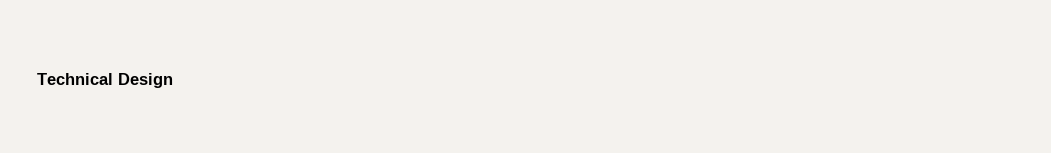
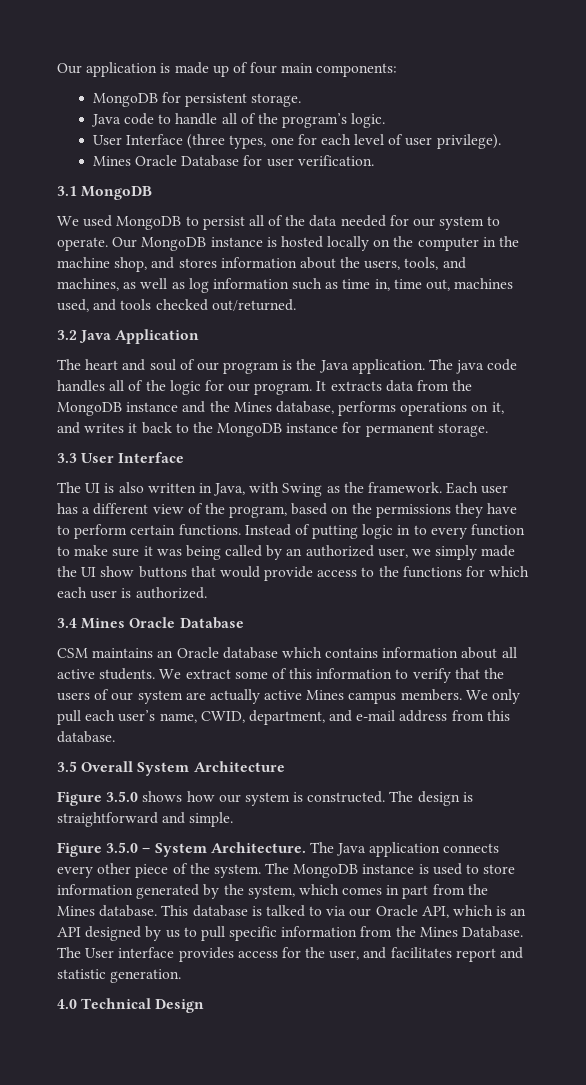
- Technical Design
+ Our application is made up of four main components:
+ MongoDB for persistent storage.
+ Java code to handle all of the program’s logic.
+ User Interface (three types, one for each level of user privilege).
+ Mines Oracle Database for user verification.
+ 3.1 MongoDB
+ We used MongoDB to persist all of the data needed for our system to operate. Our MongoDB instance is hosted locally on the computer in the machine shop, and stores information about the users, tools, and machines, as well as log information such as time in, time out, machines used, and tools checked out/returned.
+ 3.2 Java Application
+ The heart and soul of our program is the Java application. The java code handles all of the logic for our program. It extracts data from the MongoDB instance and the Mines database, performs operations on it, and writes it back to the MongoDB instance for permanent storage.
+ 3.3 User Interface
+ The UI is also written in Java, with Swing as the framework. Each user has a different view of the program, based on the permissions they have to perform certain functions. Instead of putting logic in to every function to make sure it was being called by an authorized user, we simply made the UI show buttons that would provide access to the functions for which each user is authorized.
+ 3.4 Mines Oracle Database
+ CSM maintains an Oracle database which contains information about all active students. We extract some of this information to verify that the users of our system are actually active Mines campus members. We only pull each user’s name, CWID, department, and e-mail address from this database.
+ 3.5 Overall System Architecture
+ Figure 3.5.0 shows how our system is constructed. The design is straightforward and simple.
+ Figure 3.5.0 – System Architecture. The Java application connects every other piece of the system. The MongoDB instance is used to store information generated by the system, which comes in part from the Mines database. This database is talked to via our Oracle API, which is an API designed by us to pull specific information from the Mines Database. The User interface provides access for the user, and facilitates report and statistic generation.
+ 4.0 Technical Design

